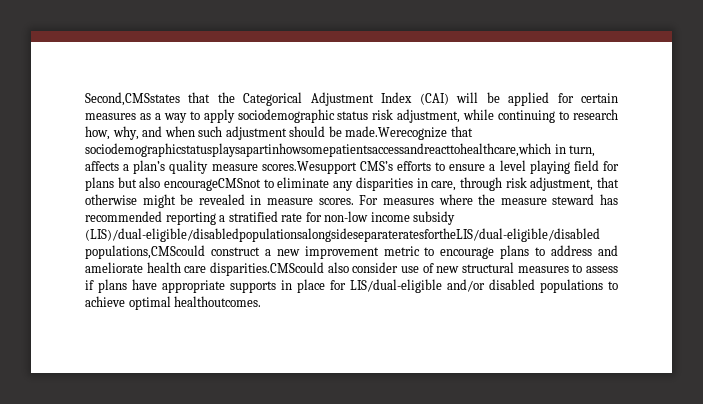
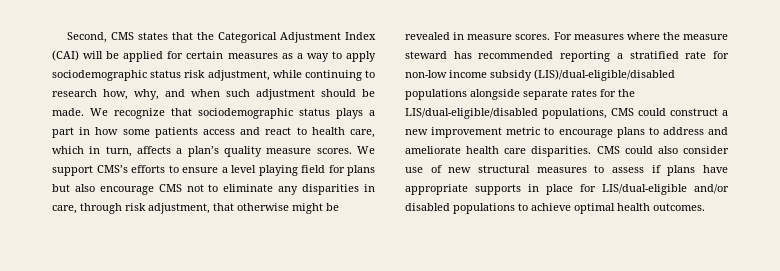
- Second,CMSstates that the Categorical Adjustment Index (CAI) will be applied for certain measures as a way to apply sociodemographic status risk adjustment, while continuing to research how, why, and when such adjustment should be made.Werecognize that sociodemographicstatusplaysapartinhowsomepatientsaccessandreacttohealthcare,which in turn, affects a plan’s quality measure scores.Wesupport CMS’s efforts to ensure a level playing field for plans but also encourageCMSnot to eliminate any disparities in care, through risk adjustment, that otherwise might be revealed in measure scores.
+ Second, CMS states that the Categorical Adjustment Index (CAI) will be applied for certain measures as a way to apply sociodemographic status risk adjustment, while continuing to research how, why, and when such adjustment should be made. We recognize that sociodemographic status plays a part in how some patients access and react to health care, which in turn, affects a plan’s quality measure scores. We support CMS’s efforts to ensure a level playing field for plans but also encourage CMS not to eliminate any disparities in care, through risk adjustment, that otherwise might be revealed in measure scores.
- For measures where the measure steward has recommended reporting a stratified rate for non-low income subsidy (LIS)/dual-eligible/disabledpopulationsalongsideseparateratesfortheLIS/dual-eligible/disabled populations,CMScould construct a new improvement metric to encourage plans to address and ameliorate health care disparities.CMScould also consider use of new structural measures to assess if plans have appropriate supports in place for LIS/dual-eligible and/or disabled populations to achieve optimal healthoutcomes.
+ For measures where the measure steward has recommended reporting a stratified rate for non-low income subsidy (LIS)/dual-eligible/disabled populations alongside separate rates for the LIS/dual-eligible/disabled populations, CMS could construct a new improvement metric to encourage plans to address and ameliorate health care disparities. CMS could also consider use of new structural measures to assess if plans have appropriate supports in place for LIS/dual-eligible and/or disabled populations to achieve optimal health outcomes.

